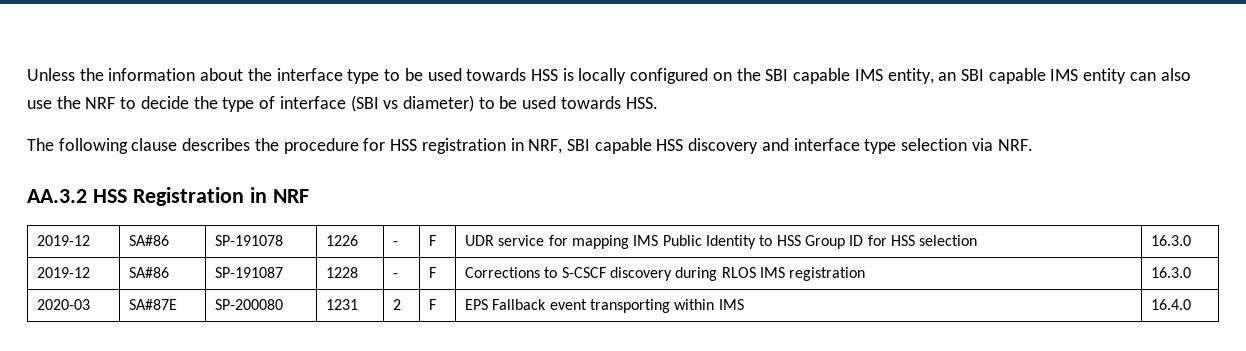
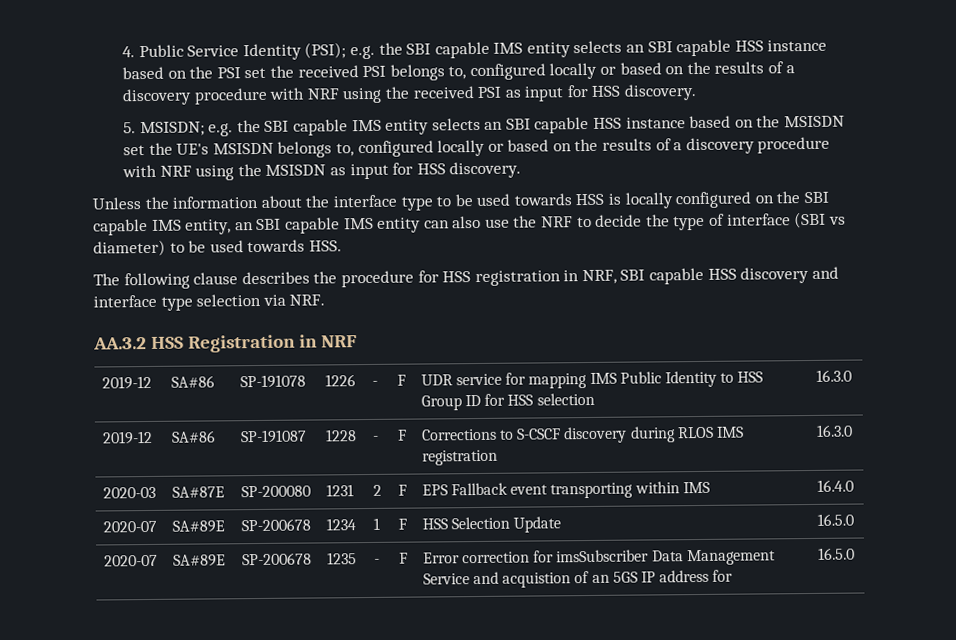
+ 4. Public Service Identity (PSI); e.g. the SBI capable IMS entity selects an SBI capable HSS instance based on the PSI set the received PSI belongs to, configured locally or based on the results of a discovery procedure with NRF using the received PSI as input for HSS discovery.
+ 5. MSISDN; e.g. the SBI capable IMS entity selects an SBI capable HSS instance based on the MSISDN set the UE's MSISDN belongs to, configured locally or based on the results of a discovery procedure with NRF using the MSISDN as input for HSS discovery.
+ 2020-07 | SA#89E | SP-200678 | 1234 | 1 | F | HSS Selection Update | 16.5.0
+ 2020-07 | SA#89E | SP-200678 | 1235 | - | F | Error correction for imsSubscriber Data Management Service and acquistion of an 5GS IP address for | 16.5.0

